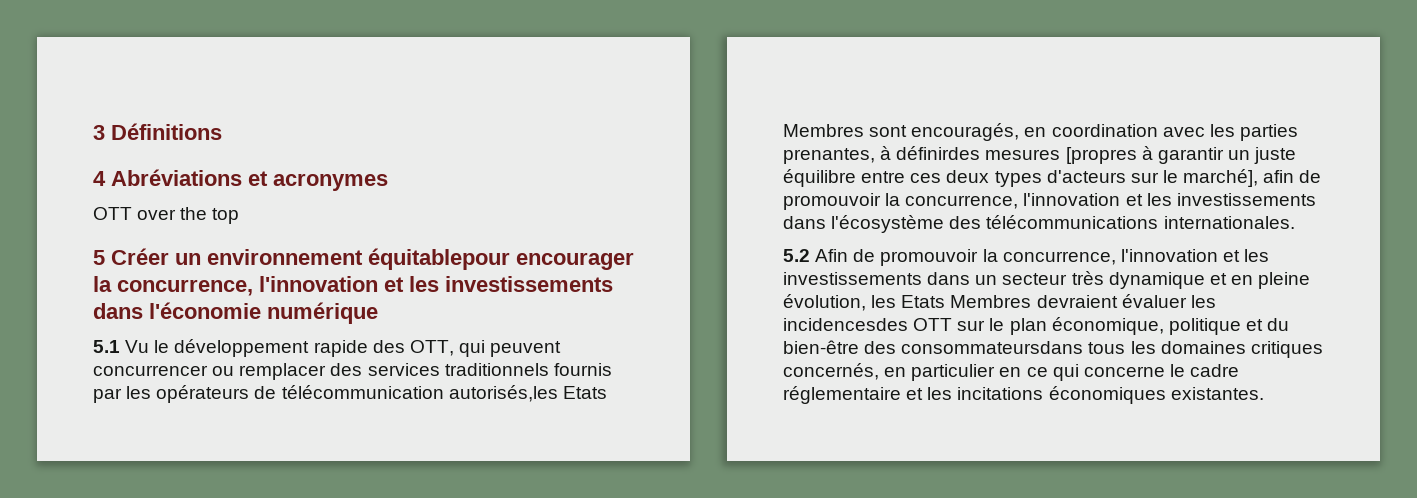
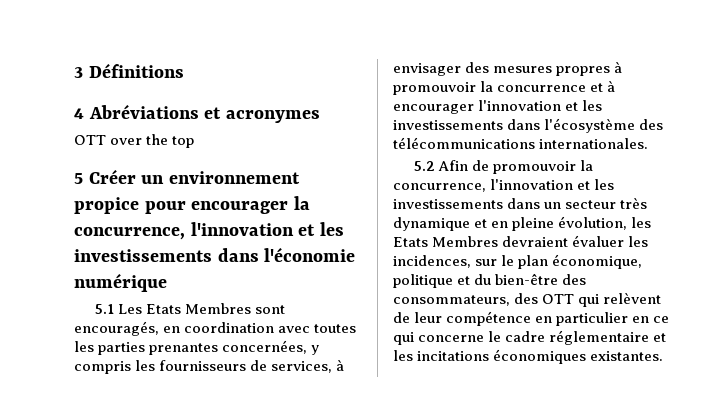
- 5 Créer un environnement équitablepour encourager la concurrence, l'innovation et les investissements dans l'économie numérique
+ 5 Créer un environnement propice pour encourager la concurrence, l'innovation et les investissements dans l'économie numérique
- 5.1 Vu le développement rapide des OTT, qui peuvent concurrencer ou remplacer des services traditionnels fournis par les opérateurs de télécommunication autorisés,les Etats Membres sont encouragés, en coordination avec les parties prenantes, à définirdes mesures [propres à garantir un juste équilibre entre ces deux types d'acteurs sur le marché], afin de promouvoir la concurrence, l'innovation et les investissements dans l'écosystème des télécommunications internationales.
+ 5.1 Les Etats Membres sont encouragés, en coordination avec toutes les parties prenantes concernées, y compris les fournisseurs de services, à envisager des mesures propres à promouvoir la concurrence et à encourager l'innovation et les investissements dans l'écosystème des télécommunications internationales.
- 5.2 Afin de promouvoir la concurrence, l'innovation et les investissements dans un secteur très dynamique et en pleine évolution, les Etats Membres devraient évaluer les incidencesdes OTT sur le plan économique, politique et du bien-être des consommateursdans tous les domaines critiques concernés, en particulier en ce qui concerne le cadre réglementaire et les incitations économiques existantes.
+ 5.2 Afin de promouvoir la concurrence, l'innovation et les investissements dans un secteur très dynamique et en pleine évolution, les Etats Membres devraient évaluer les incidences, sur le plan économique, politique et du bien-être des consommateurs, des OTT qui relèvent de leur compétence en particulier en ce qui concerne le cadre réglementaire et les incitations économiques existantes.

